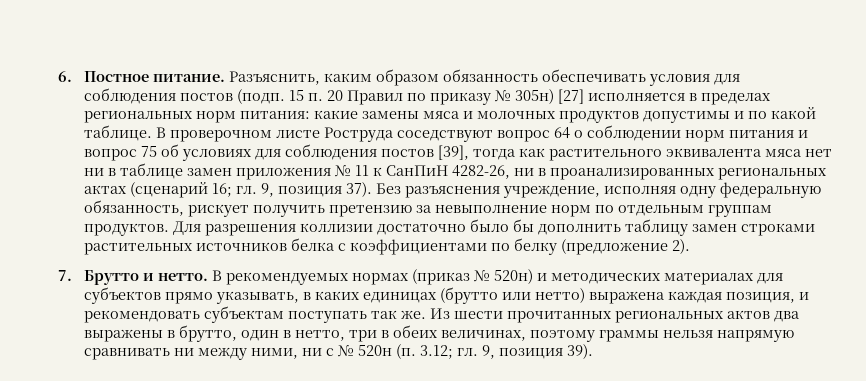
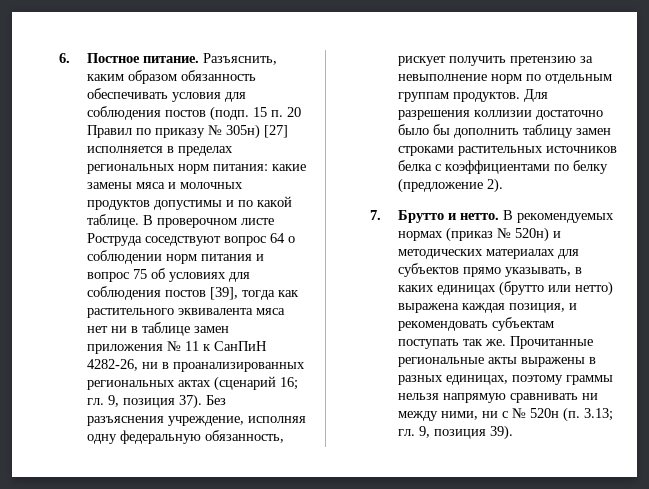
- Из шести прочитанных региональных актов два выражены в брутто, один в нетто, три в обеих величинах, поэтому граммы нельзя напрямую сравнивать ни между ними, ни с № 520н (п. 3.12; гл.
+ Прочитанные региональные акты выражены в разных единицах, поэтому граммы нельзя напрямую сравнивать ни между ними, ни с № 520н (п. 3.13; гл.

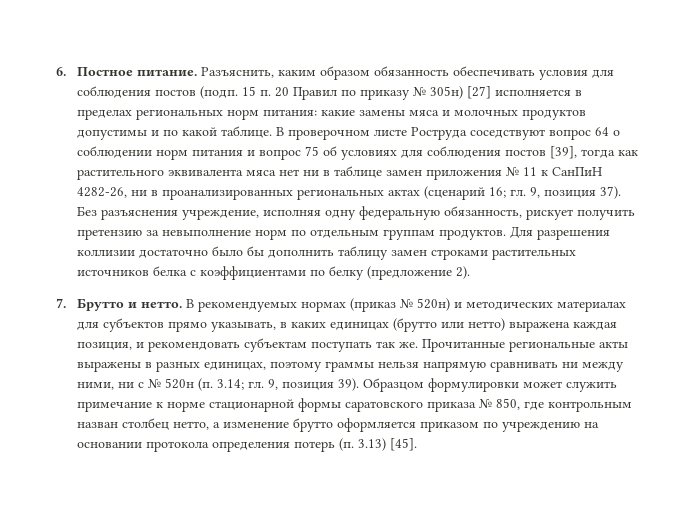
- Прочитанные региональные акты выражены в разных единицах, поэтому граммы нельзя напрямую сравнивать ни между ними, ни с № 520н (п. 3.13; гл.
+ Прочитанные региональные акты выражены в разных единицах, поэтому граммы нельзя напрямую сравнивать ни между ними, ни с № 520н (п. 3.14; гл.
+ Образцом формулировки может служить примечание к норме стационарной формы саратовского приказа № 850, где контрольным назван столбец нетто, а изменение брутто оформляется приказом по учреждению на основании протокола определения потерь (п. 3.13) [45].

